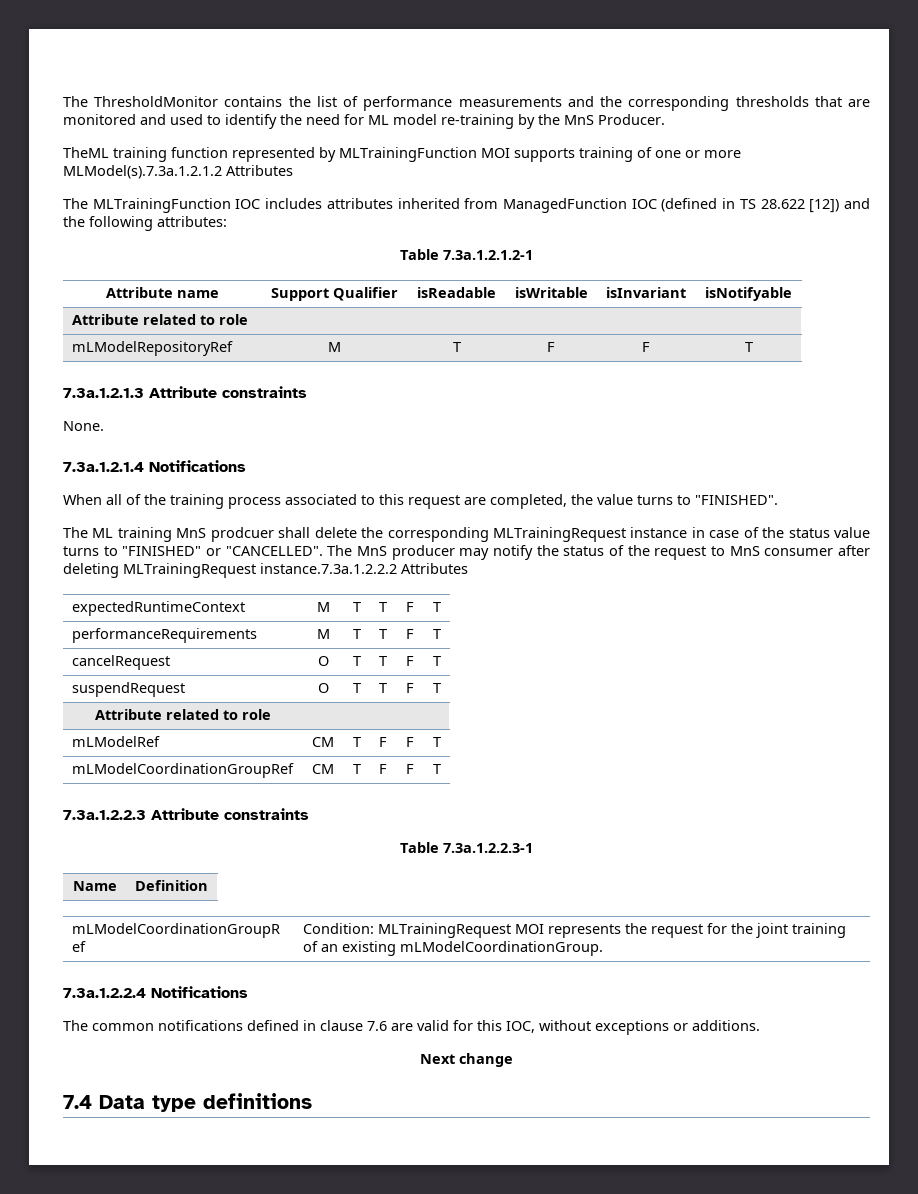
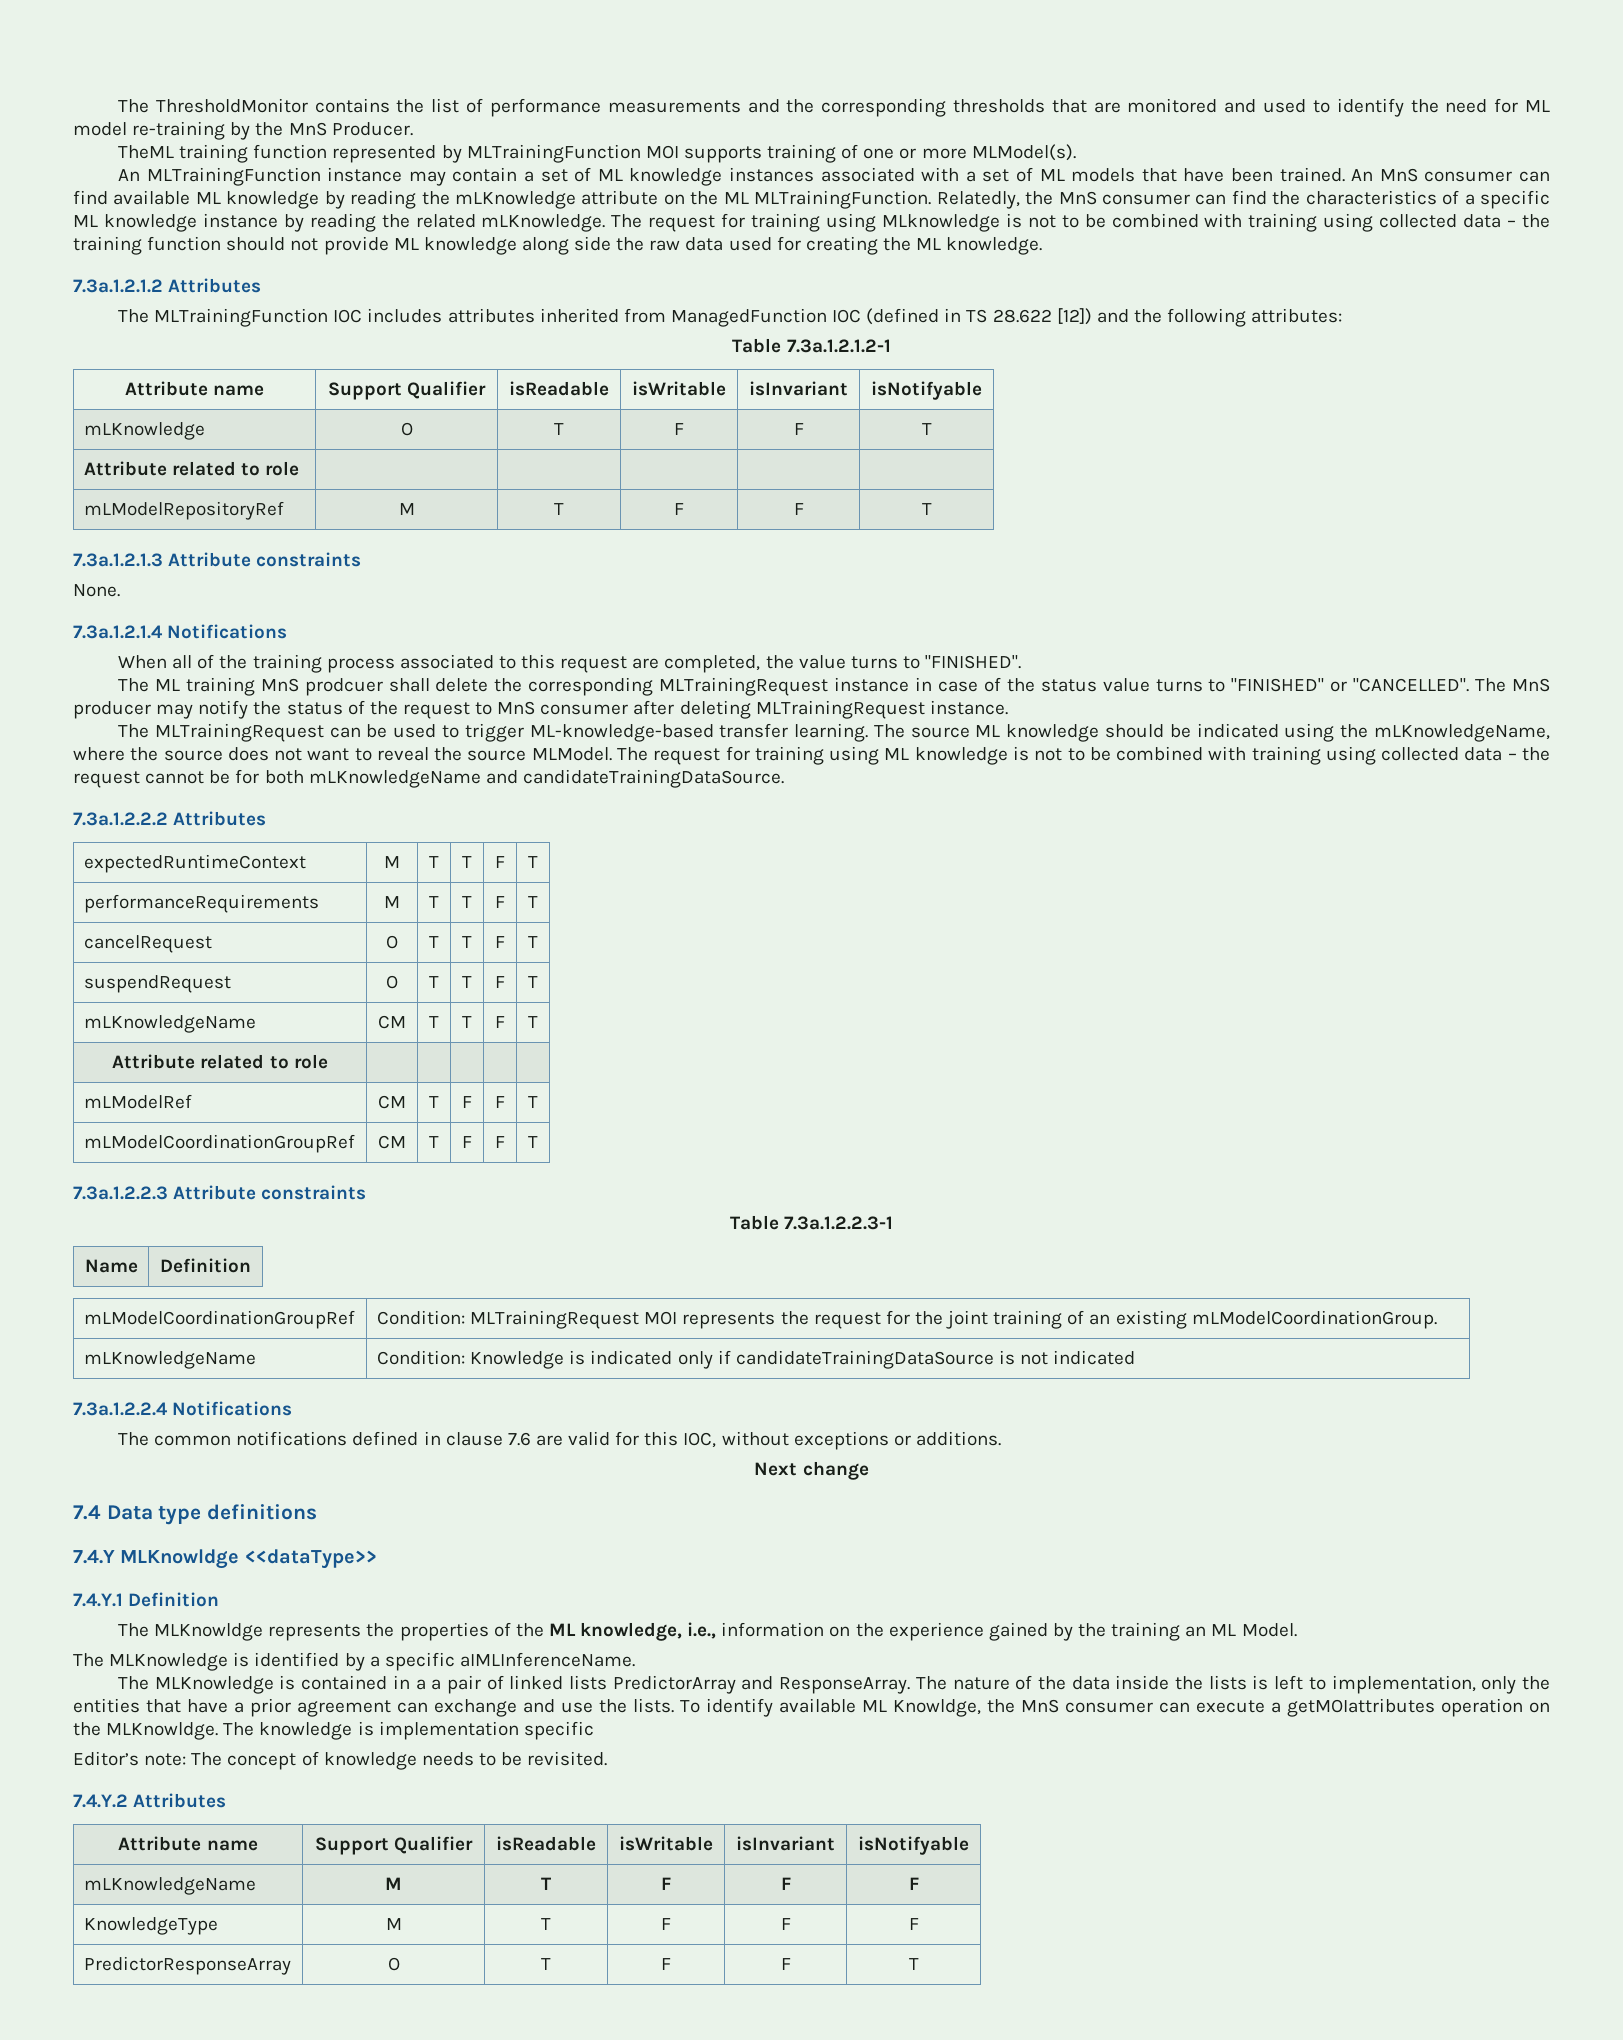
- TheML training function represented by MLTrainingFunction MOI supports training of one or more MLModel(s).7.3a.1.2.1.2 Attributes
+ TheML training function represented by MLTrainingFunction MOI supports training of one or more MLModel(s).
+ An MLTrainingFunction instance may contain a set of ML knowledge instances associated with a set of ML models that have been trained. An MnS consumer can find available ML knowledge by reading the mLKnowledge attribute on the ML MLTrainingFunction. Relatedly, the MnS consumer can find the characteristics of a specific ML knowledge instance by reading the related mLKnowledge. The request for training using MLknowledge is not to be combined with training using collected data – the training function should not provide ML knowledge along side the raw data used for creating the ML knowledge.
+ 7.3a.1.2.1.2 Attributes
+ mLKnowledge | O | T | F | F | T
- The MnS producer may notify the status of the request to MnS consumer after deleting MLTrainingRequest instance.7.3a.1.2.2.2 Attributes
+ The MnS producer may notify the status of the request to MnS consumer after deleting MLTrainingRequest instance.
+ The MLTrainingRequest can be used to trigger ML-knowledge-based transfer learning. The source ML knowledge should be indicated using the mLKnowledgeName, where the source does not want to reveal the source MLModel. The request for training using ML knowledge is not to be combined with training using collected data – the request cannot be for both mLKnowledgeName and candidateTrainingDataSource.
+ 7.3a.1.2.2.2 Attributes
+ mLKnowledgeName | CM | T | T | F | T
+ mLKnowledgeName | Condition: Knowledge is indicated only if candidateTrainingDataSource is not indicated
+ 7.4.Y MLKnowldge <<dataType>>
+ 7.4.Y.1 Definition
+ The MLKnowldge represents the properties of the ML knowledge, i.e., information on the experience gained by the training an ML Model.
+ The MLKnowledge is identified by a specific aIMLInferenceName.
+ The MLKnowledge is contained in a a pair of linked lists PredictorArray and ResponseArray. The nature of the data inside the lists is left to implementation, only the entities that have a prior agreement can exchange and use the lists. To identify available ML Knowldge, the MnS consumer can execute a getMOIattributes operation on the MLKnowldge. The knowledge is implementation specific
+ Editor’s note: The concept of knowledge needs to be revisited.
+ 7.4.Y.2 Attributes
+ Attribute name | Support Qualifier | isReadable | isWritable | isInvariant | isNotifyable
+ mLKnowledgeName | M | T | F | F | F
+ KnowledgeType | M | T | F | F | F
+ PredictorResponseArray | O | T | F | F | T

